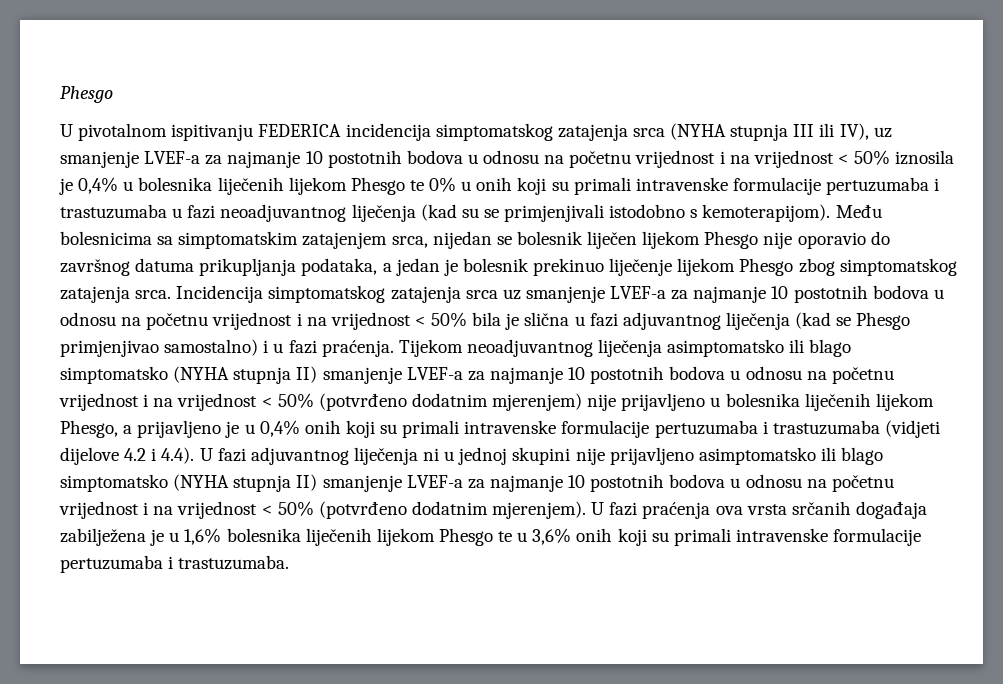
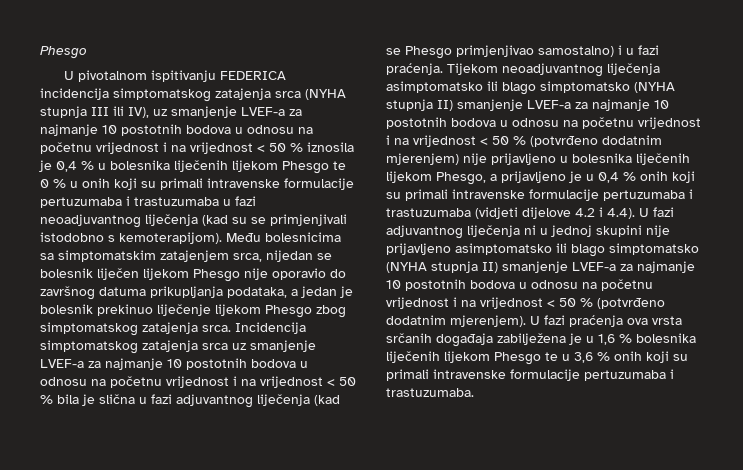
- U pivotalnom ispitivanju FEDERICA incidencija simptomatskog zatajenja srca (NYHA stupnja III ili IV), uz smanjenje LVEF-a za najmanje 10 postotnih bodova u odnosu na početnu vrijednost i na vrijednost < 50% iznosila je 0,4% u bolesnika liječenih lijekom Phesgo te 0% u onih koji su primali intravenske formulacije pertuzumaba i trastuzumaba u fazi neoadjuvantnog liječenja (kad su se primjenjivali istodobno s kemoterapijom).
+ U pivotalnom ispitivanju FEDERICA incidencija simptomatskog zatajenja srca (NYHA stupnja III ili IV), uz smanjenje LVEF-a za najmanje 10 postotnih bodova u odnosu na početnu vrijednost i na vrijednost < 50 % iznosila je 0,4 % u bolesnika liječenih lijekom Phesgo te 0 % u onih koji su primali intravenske formulacije pertuzumaba i trastuzumaba u fazi neoadjuvantnog liječenja (kad su se primjenjivali istodobno s kemoterapijom).
- Incidencija simptomatskog zatajenja srca uz smanjenje LVEF-a za najmanje 10 postotnih bodova u odnosu na početnu vrijednost i na vrijednost < 50% bila je slična u fazi adjuvantnog liječenja (kad se Phesgo primjenjivao samostalno) i u fazi praćenja.
+ Incidencija simptomatskog zatajenja srca uz smanjenje LVEF-a za najmanje 10 postotnih bodova u odnosu na početnu vrijednost i na vrijednost < 50 % bila je slična u fazi adjuvantnog liječenja (kad se Phesgo primjenjivao samostalno) i u fazi praćenja.
- Tijekom neoadjuvantnog liječenja asimptomatsko ili blago simptomatsko (NYHA stupnja II) smanjenje LVEF-a za najmanje 10 postotnih bodova u odnosu na početnu vrijednost i na vrijednost < 50% (potvrđeno dodatnim mjerenjem) nije prijavljeno u bolesnika liječenih lijekom Phesgo, a prijavljeno je u 0,4% onih koji su primali intravenske formulacije pertuzumaba i trastuzumaba (vidjeti dijelove 4.2 i 4.4). U fazi adjuvantnog liječenja ni u jednoj skupini nije prijavljeno asimptomatsko ili blago simptomatsko (NYHA stupnja II) smanjenje LVEF-a za najmanje 10 postotnih bodova u odnosu na početnu vrijednost i na vrijednost < 50% (potvrđeno dodatnim mjerenjem).
+ Tijekom neoadjuvantnog liječenja asimptomatsko ili blago simptomatsko (NYHA stupnja II) smanjenje LVEF-a za najmanje 10 postotnih bodova u odnosu na početnu vrijednost i na vrijednost < 50 % (potvrđeno dodatnim mjerenjem) nije prijavljeno u bolesnika liječenih lijekom Phesgo, a prijavljeno je u 0,4 % onih koji su primali intravenske formulacije pertuzumaba i trastuzumaba (vidjeti dijelove 4.2 i 4.4). U fazi adjuvantnog liječenja ni u jednoj skupini nije prijavljeno asimptomatsko ili blago simptomatsko (NYHA stupnja II) smanjenje LVEF-a za najmanje 10 postotnih bodova u odnosu na početnu vrijednost i na vrijednost < 50 % (potvrđeno dodatnim mjerenjem).
- U fazi praćenja ova vrsta srčanih događaja zabilježena je u 1,6% bolesnika liječenih lijekom Phesgo te u 3,6% onih koji su primali intravenske formulacije pertuzumaba i trastuzumaba.
+ U fazi praćenja ova vrsta srčanih događaja zabilježena je u 1,6 % bolesnika liječenih lijekom Phesgo te u 3,6 % onih koji su primali intravenske formulacije pertuzumaba i trastuzumaba.

